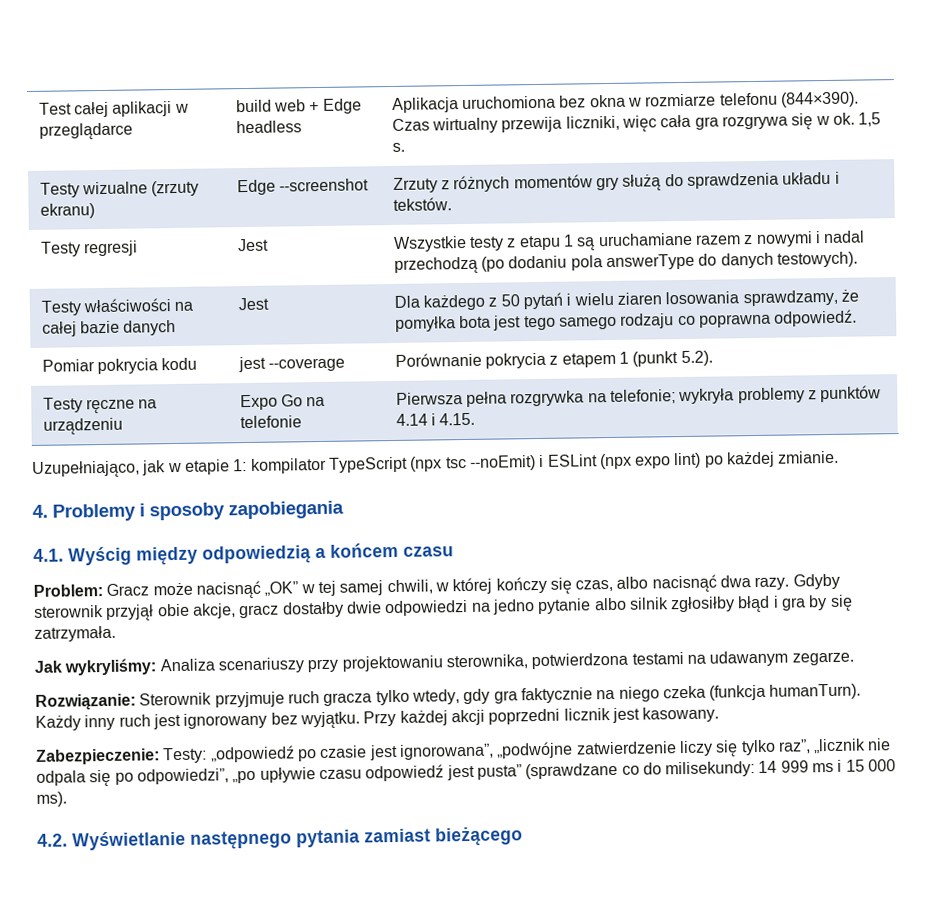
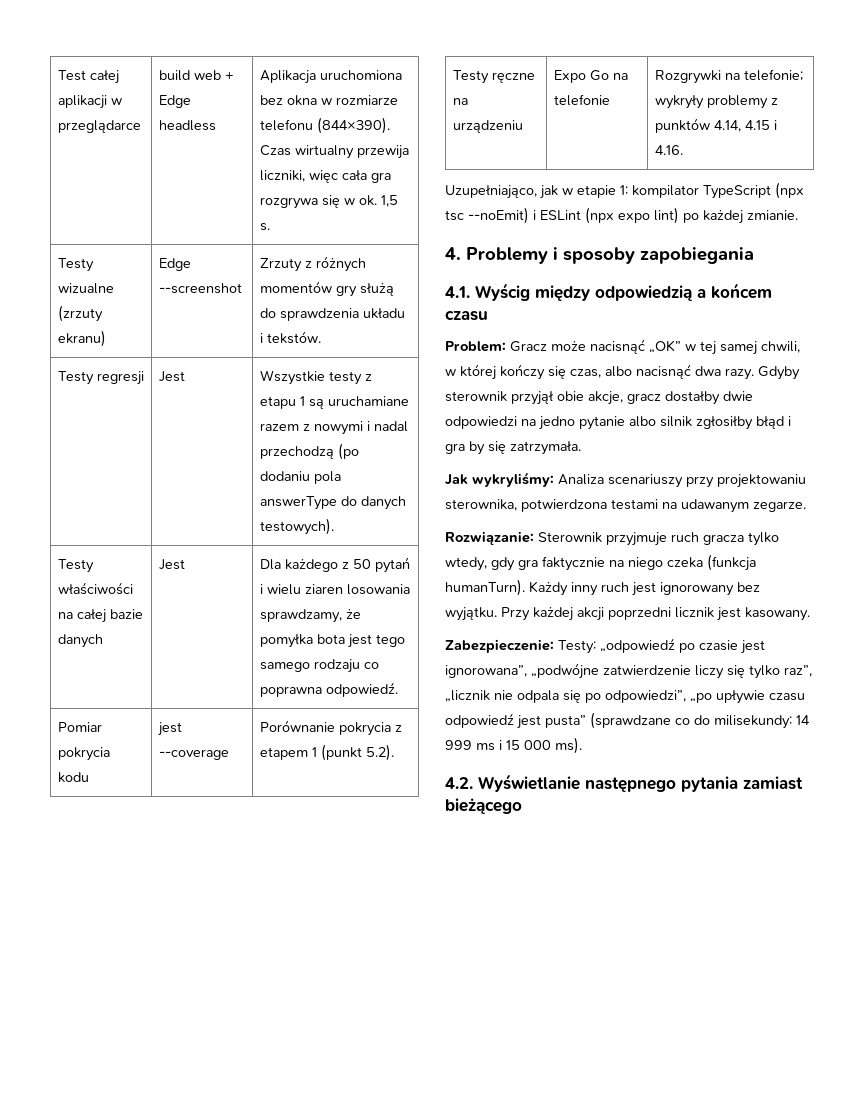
- Testy ręczne na urządzeniu | Expo Go na telefonie | Pierwsza pełna rozgrywka na telefonie; wykryła problemy z punktów 4.14 i 4.15.
+ Testy ręczne na urządzeniu | Expo Go na telefonie | Rozgrywki na telefonie; wykryły problemy z punktów 4.14, 4.15 i 4.16.

